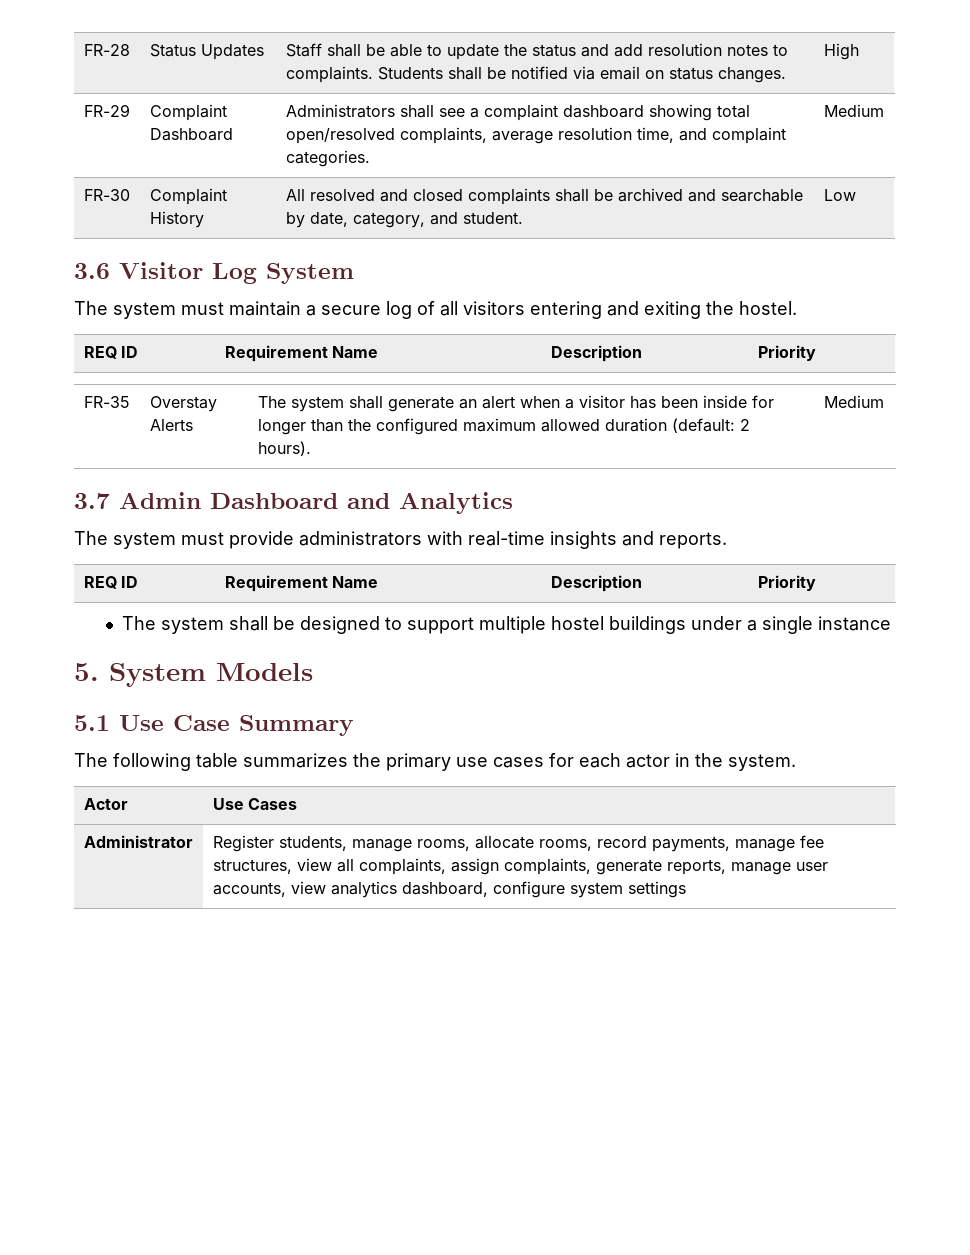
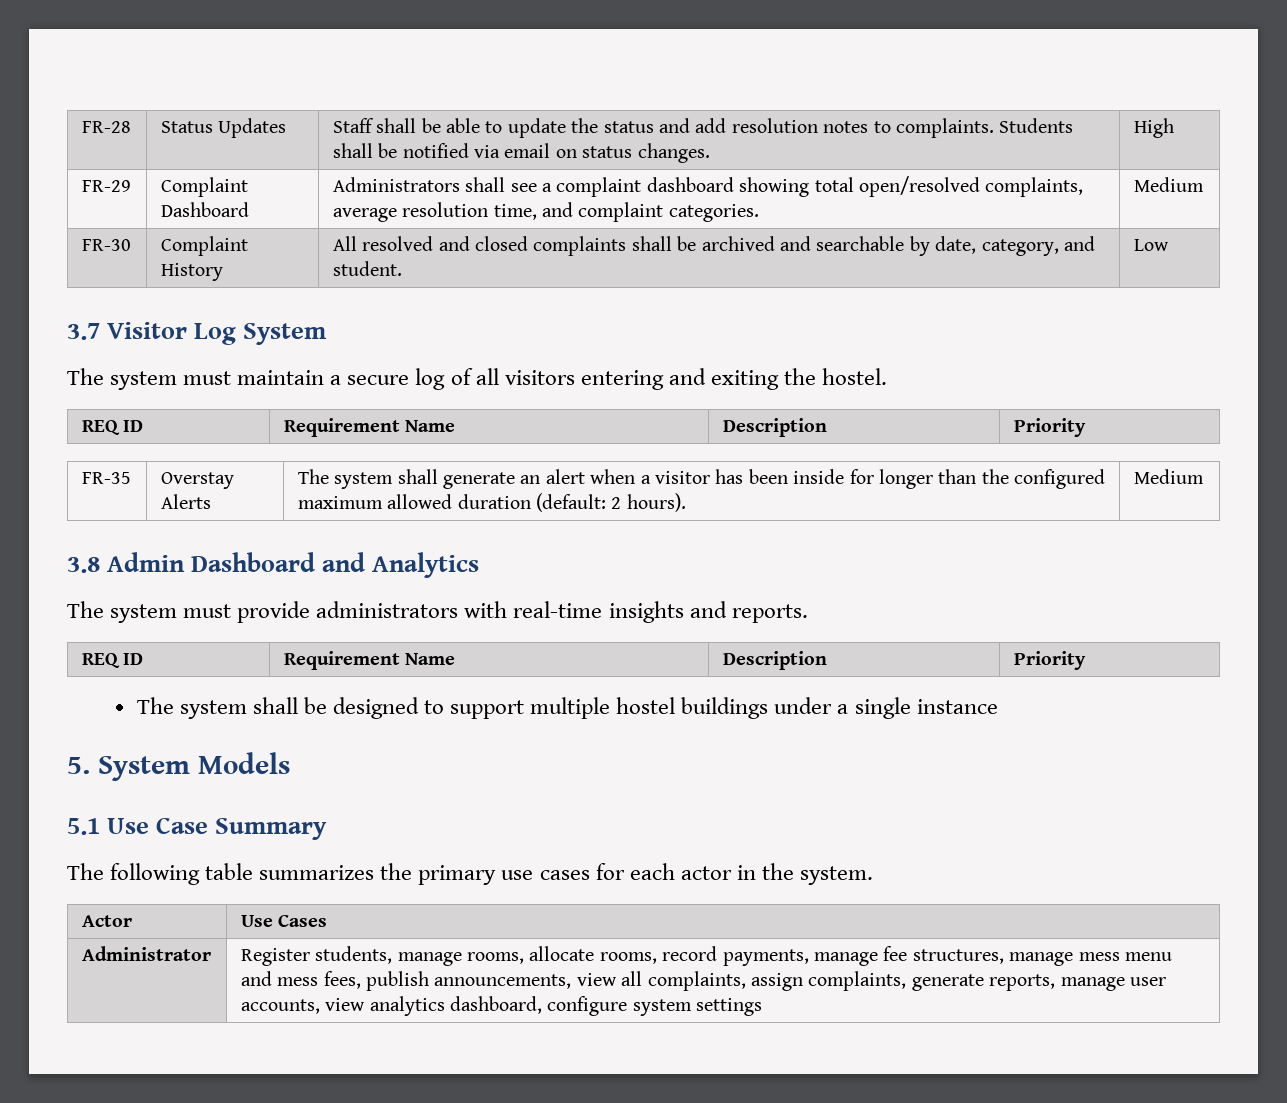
- 3.6 Visitor Log System
+ 3.7 Visitor Log System
- 3.7 Admin Dashboard and Analytics
+ 3.8 Admin Dashboard and Analytics
- Administrator | Register students, manage rooms, allocate rooms, record payments, manage fee structures, view all complaints, assign complaints, generate reports, manage user accounts, view analytics dashboard, configure system settings
+ Administrator | Register students, manage rooms, allocate rooms, record payments, manage fee structures, manage mess menu and mess fees, publish announcements, view all complaints, assign complaints, generate reports, manage user accounts, view analytics dashboard, configure system settings

